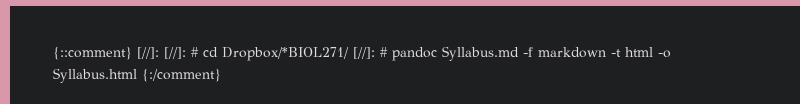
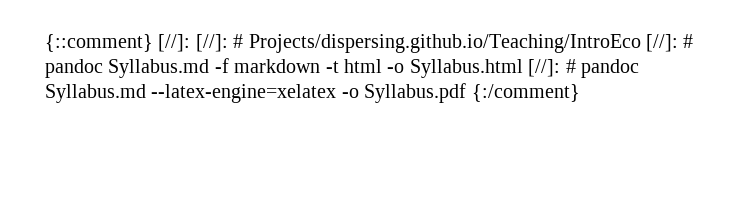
- {::comment} [//]: [//]: # cd Dropbox/*BIOL271/ [//]: # pandoc Syllabus.md -f markdown -t html -o Syllabus.html {:/comment}
+ {::comment} [//]: [//]: # Projects/dispersing.github.io/Teaching/IntroEco [//]: # pandoc Syllabus.md -f markdown -t html -o Syllabus.html [//]: # pandoc Syllabus.md --latex-engine=xelatex -o Syllabus.pdf {:/comment}

